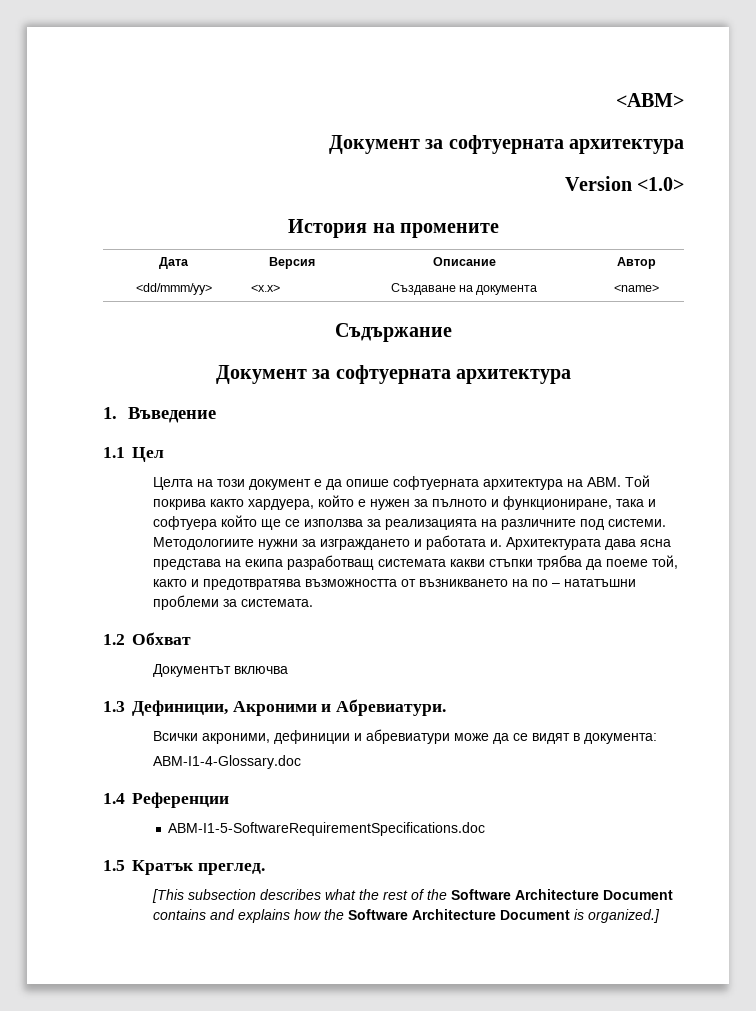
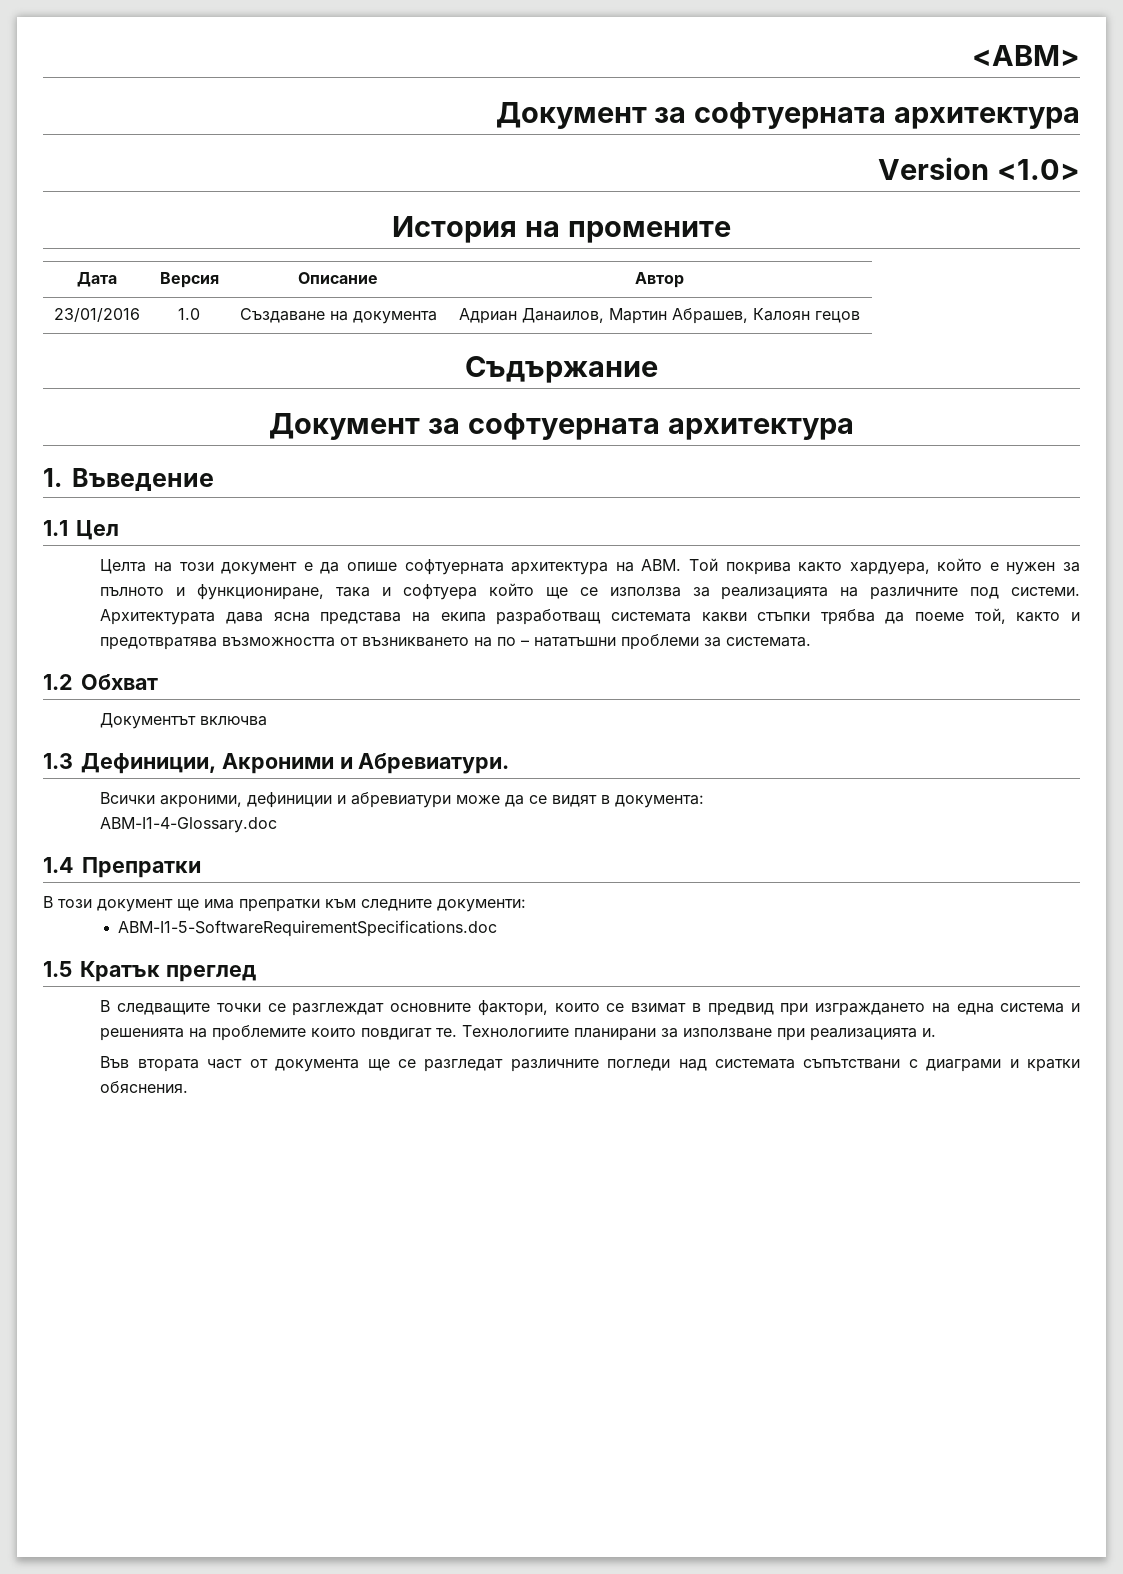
- <dd/mmm/yy> | <x.x> | Създаване на документа | <name>
+ 23/01/2016 | 1.0 | Създаване на документа | Адриан Данаилов, Мартин Абрашев, Калоян гецов
- Методологиите нужни за изграждането и работата и.
- 1.4 Референции
+ 1.4 Препратки
+ В този документ ще има препратки към следните документи:
  ABM-I1-5-SoftwareRequirementSpecifications.doc
- 1.5 Кратък преглед.
- [This subsection describes what the rest of the Software Architecture Document contains and explains how the Software Architecture Document is organized.]
+ 1.5 Кратък преглед
+ В следващите точки се разглеждат основните фактори, които се взимат в предвид при изграждането на една система и решенията на проблемите които повдигат те. Технологиите планирани за използване при реализацията и.
+ Във втората част от документа ще се разгледат различните погледи над системата съпътствани с диаграми и кратки обяснения.

